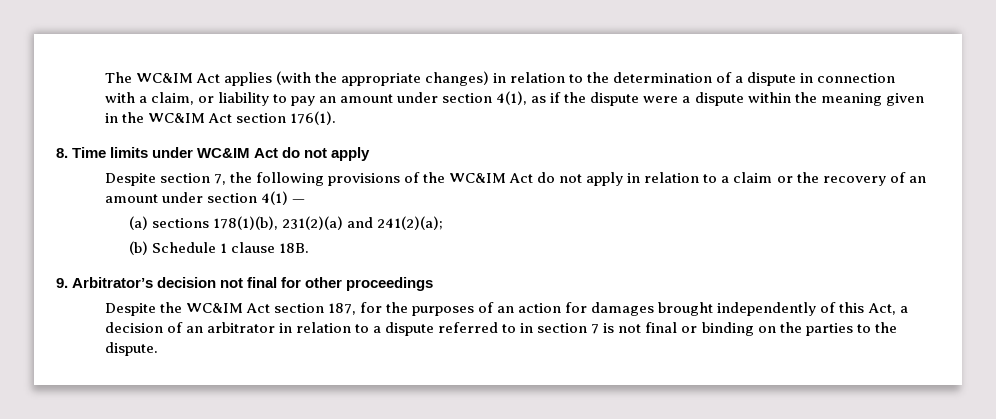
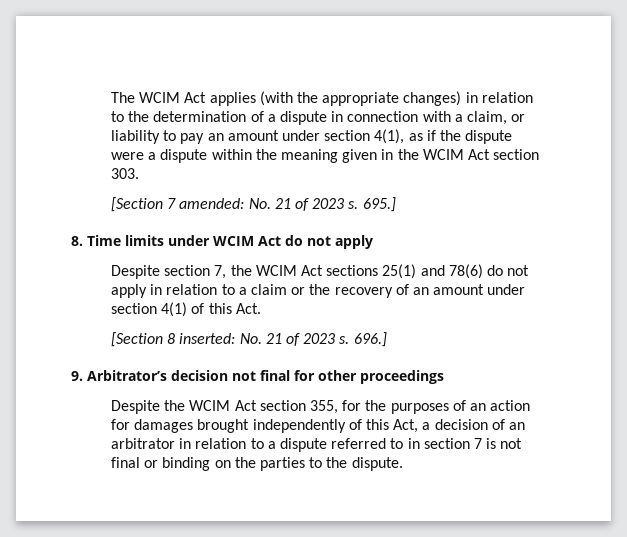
- The WC&IM Act applies (with the appropriate changes) in relation to the determination of a dispute in connection with a claim, or liability to pay an amount under section 4(1), as if the dispute were a dispute within the meaning given in the WC&IM Act section 176(1).
+ The WCIM Act applies (with the appropriate changes) in relation to the determination of a dispute in connection with a claim, or liability to pay an amount under section 4(1), as if the dispute were a dispute within the meaning given in the WCIM Act section 303.
+ [Section 7 amended: No. 21 of 2023 s. 695.]
- 8. Time limits under WC&IM Act do not apply
+ 8. Time limits under WCIM Act do not apply
- Despite section 7, the following provisions of the WC&IM Act do not apply in relation to a claim or the recovery of an amount under section 4(1) —
- (a) sections 178(1)(b), 231(2)(a) and 241(2)(a);
- (b) Schedule 1 clause 18B.
+ Despite section 7, the WCIM Act sections 25(1) and 78(6) do not apply in relation to a claim or the recovery of an amount under section 4(1) of this Act.
+ [Section 8 inserted: No. 21 of 2023 s. 696.]
- Despite the WC&IM Act section 187, for the purposes of an action for damages brought independently of this Act, a decision of an arbitrator in relation to a dispute referred to in section 7 is not final or binding on the parties to the dispute.
+ Despite the WCIM Act section 355, for the purposes of an action for damages brought independently of this Act, a decision of an arbitrator in relation to a dispute referred to in section 7 is not final or binding on the parties to the dispute.

